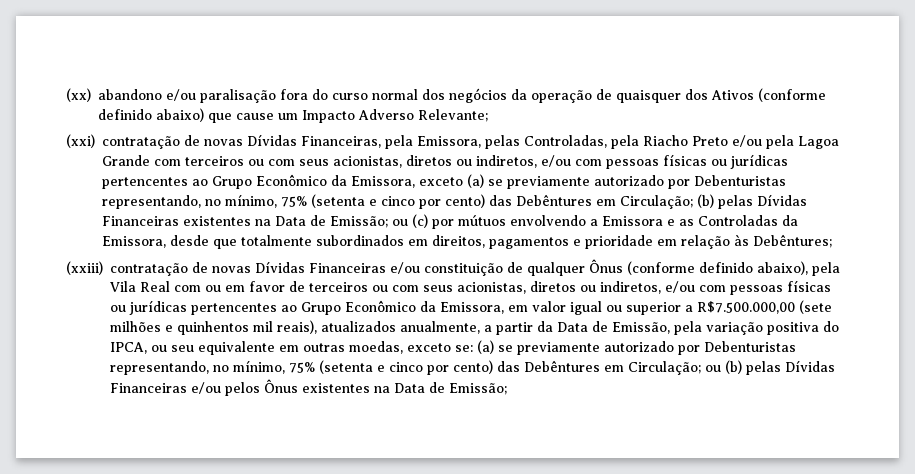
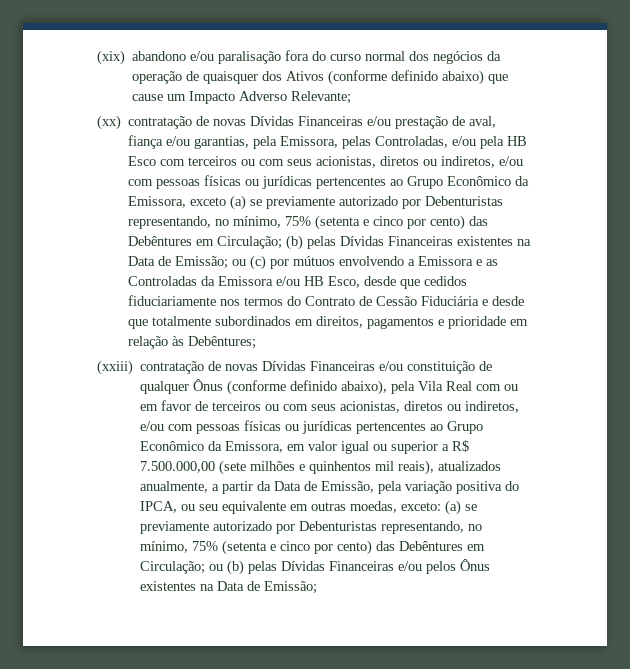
- (xx) abandono e/ou paralisação fora do curso normal dos negócios da operação de quaisquer dos Ativos (conforme definido abaixo) que cause um Impacto Adverso Relevante;
+ (xix) abandono e/ou paralisação fora do curso normal dos negócios da operação de quaisquer dos Ativos (conforme definido abaixo) que cause um Impacto Adverso Relevante;
- (xxi) contratação de novas Dívidas Financeiras, pela Emissora, pelas Controladas, pela Riacho Preto e/ou pela Lagoa Grande com terceiros ou com seus acionistas, diretos ou indiretos, e/ou com pessoas físicas ou jurídicas pertencentes ao Grupo Econômico da Emissora, exceto (a) se previamente autorizado por Debenturistas representando, no mínimo, 75% (setenta e cinco por cento) das Debêntures em Circulação;
+ (xx) contratação de novas Dívidas Financeiras e/ou prestação de aval, fiança e/ou garantias, pela Emissora, pelas Controladas, e/ou pela HB Esco com terceiros ou com seus acionistas, diretos ou indiretos, e/ou com pessoas físicas ou jurídicas pertencentes ao Grupo Econômico da Emissora, exceto (a) se previamente autorizado por Debenturistas representando, no mínimo, 75% (setenta e cinco por cento) das Debêntures em Circulação;
- ou (c) por mútuos envolvendo a Emissora e as Controladas da Emissora, desde que totalmente subordinados em direitos, pagamentos e prioridade em relação às Debêntures;
+ ou (c) por mútuos envolvendo a Emissora e as Controladas da Emissora e/ou HB Esco, desde que cedidos fiduciariamente nos termos do Contrato de Cessão Fiduciária e desde que totalmente subordinados em direitos, pagamentos e prioridade em relação às Debêntures;
- (xxiii) contratação de novas Dívidas Financeiras e/ou constituição de qualquer Ônus (conforme definido abaixo), pela Vila Real com ou em favor de terceiros ou com seus acionistas, diretos ou indiretos, e/ou com pessoas físicas ou jurídicas pertencentes ao Grupo Econômico da Emissora, em valor igual ou superior a R$7.500.000,00 (sete milhões e quinhentos mil reais), atualizados anualmente, a partir da Data de Emissão, pela variação positiva do IPCA, ou seu equivalente em outras moedas, exceto se:
+ (xxiii) contratação de novas Dívidas Financeiras e/ou constituição de qualquer Ônus (conforme definido abaixo), pela Vila Real com ou em favor de terceiros ou com seus acionistas, diretos ou indiretos, e/ou com pessoas físicas ou jurídicas pertencentes ao Grupo Econômico da Emissora, em valor igual ou superior a R$ 7.500.000,00 (sete milhões e quinhentos mil reais), atualizados anualmente, a partir da Data de Emissão, pela variação positiva do IPCA, ou seu equivalente em outras moedas, exceto:

